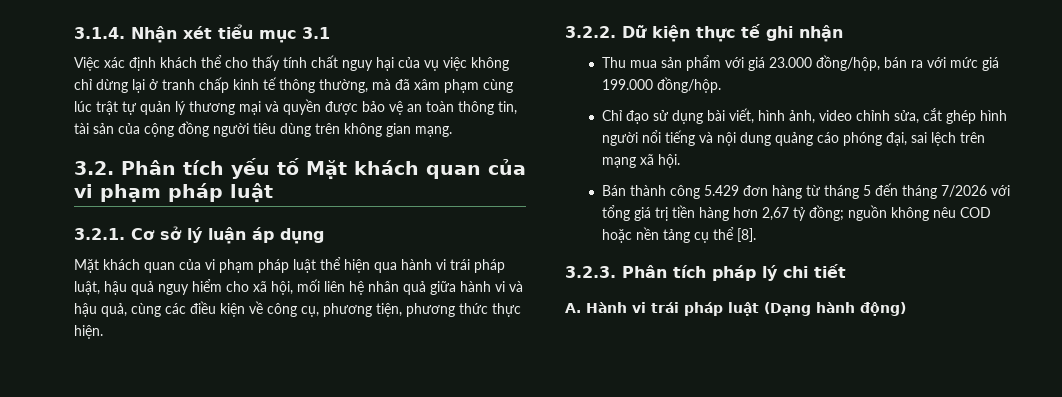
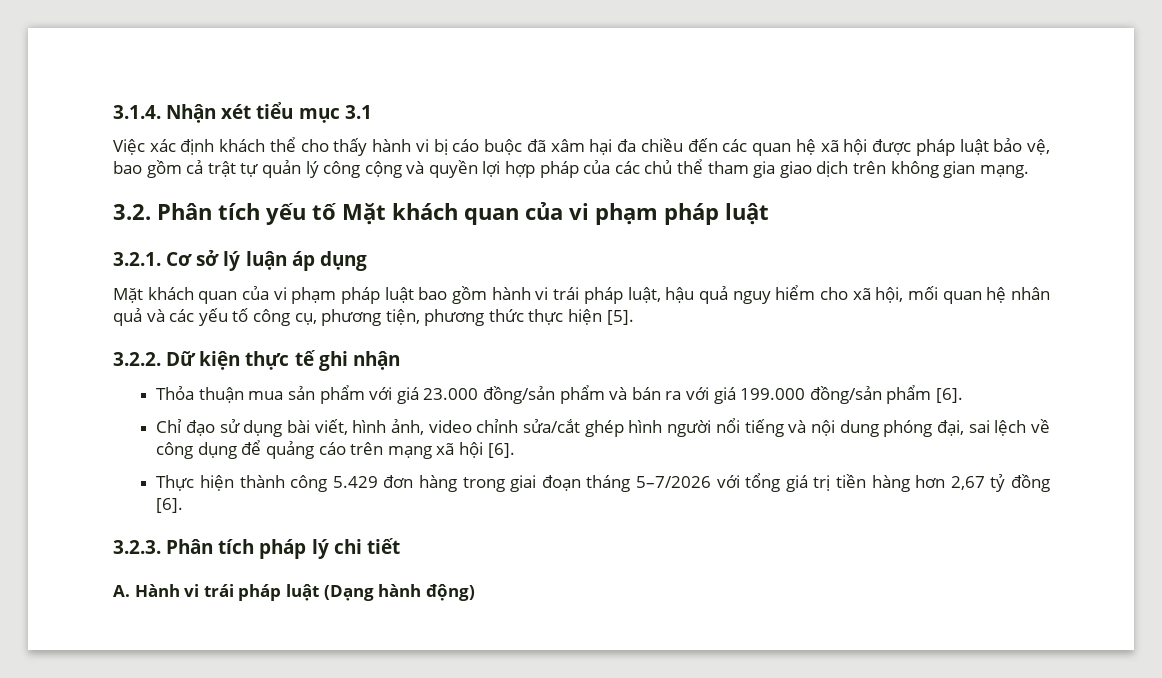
- Việc xác định khách thể cho thấy tính chất nguy hại của vụ việc không chỉ dừng lại ở tranh chấp kinh tế thông thường, mà đã xâm phạm cùng lúc trật tự quản lý thương mại và quyền được bảo vệ an toàn thông tin, tài sản của cộng đồng người tiêu dùng trên không gian mạng.
+ Việc xác định khách thể cho thấy hành vi bị cáo buộc đã xâm hại đa chiều đến các quan hệ xã hội được pháp luật bảo vệ, bao gồm cả trật tự quản lý công cộng và quyền lợi hợp pháp của các chủ thể tham gia giao dịch trên không gian mạng.
- Mặt khách quan của vi phạm pháp luật thể hiện qua hành vi trái pháp luật, hậu quả nguy hiểm cho xã hội, mối liên hệ nhân quả giữa hành vi và hậu quả, cùng các điều kiện về công cụ, phương tiện, phương thức thực hiện.
+ Mặt khách quan của vi phạm pháp luật bao gồm hành vi trái pháp luật, hậu quả nguy hiểm cho xã hội, mối quan hệ nhân quả và các yếu tố công cụ, phương tiện, phương thức thực hiện [5].
- Thu mua sản phẩm với giá 23.000 đồng/hộp, bán ra với mức giá 199.000 đồng/hộp.
+ Thỏa thuận mua sản phẩm với giá 23.000 đồng/sản phẩm và bán ra với giá 199.000 đồng/sản phẩm [6].
- Chỉ đạo sử dụng bài viết, hình ảnh, video chỉnh sửa, cắt ghép hình người nổi tiếng và nội dung quảng cáo phóng đại, sai lệch trên mạng xã hội.
- Bán thành công 5.429 đơn hàng từ tháng 5 đến tháng 7/2026 với tổng giá trị tiền hàng hơn 2,67 tỷ đồng; nguồn không nêu COD hoặc nền tảng cụ thể [8].
+ Chỉ đạo sử dụng bài viết, hình ảnh, video chỉnh sửa/cắt ghép hình người nổi tiếng và nội dung phóng đại, sai lệch về công dụng để quảng cáo trên mạng xã hội [6].
+ Thực hiện thành công 5.429 đơn hàng trong giai đoạn tháng 5–7/2026 với tổng giá trị tiền hàng hơn 2,67 tỷ đồng [6].

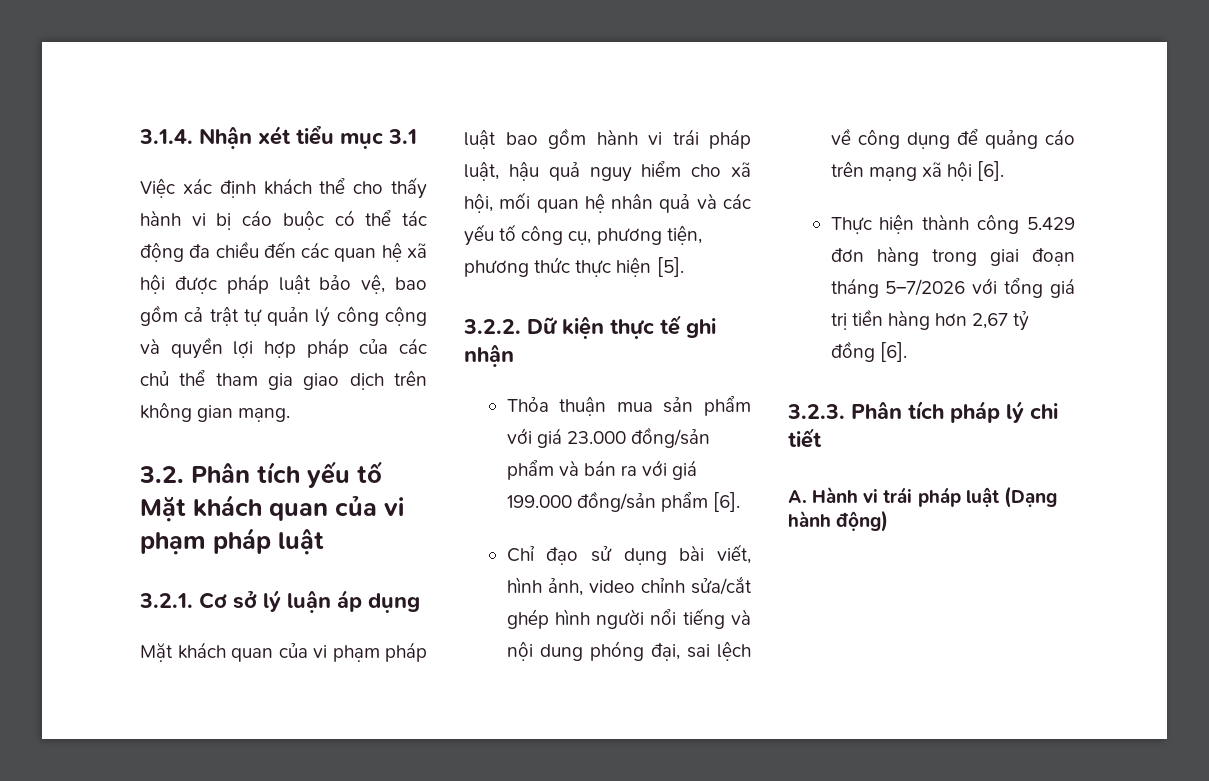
- Việc xác định khách thể cho thấy hành vi bị cáo buộc đã xâm hại đa chiều đến các quan hệ xã hội được pháp luật bảo vệ, bao gồm cả trật tự quản lý công cộng và quyền lợi hợp pháp của các chủ thể tham gia giao dịch trên không gian mạng.
+ Việc xác định khách thể cho thấy hành vi bị cáo buộc có thể tác động đa chiều đến các quan hệ xã hội được pháp luật bảo vệ, bao gồm cả trật tự quản lý công cộng và quyền lợi hợp pháp của các chủ thể tham gia giao dịch trên không gian mạng.

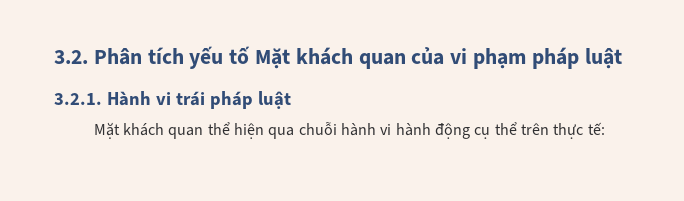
- 3.1.4. Nhận xét tiểu mục 3.1
- Việc xác định khách thể cho thấy hành vi bị cáo buộc có thể tác động đa chiều đến các quan hệ xã hội được pháp luật bảo vệ, bao gồm cả trật tự quản lý công cộng và quyền lợi hợp pháp của các chủ thể tham gia giao dịch trên không gian mạng.
- 3.2.1. Cơ sở lý luận áp dụng
- Mặt khách quan của vi phạm pháp luật bao gồm hành vi trái pháp luật, hậu quả nguy hiểm cho xã hội, mối quan hệ nhân quả và các yếu tố công cụ, phương tiện, phương thức thực hiện [5].
- 3.2.2. Dữ kiện thực tế ghi nhận
- Thỏa thuận mua sản phẩm với giá 23.000 đồng/sản phẩm và bán ra với giá 199.000 đồng/sản phẩm [6].
- Chỉ đạo sử dụng bài viết, hình ảnh, video chỉnh sửa/cắt ghép hình người nổi tiếng và nội dung phóng đại, sai lệch về công dụng để quảng cáo trên mạng xã hội [6].
- Thực hiện thành công 5.429 đơn hàng trong giai đoạn tháng 5–7/2026 với tổng giá trị tiền hàng hơn 2,67 tỷ đồng [6].
- 3.2.3. Phân tích pháp lý chi tiết
- A. Hành vi trái pháp luật (Dạng hành động)
+ 3.2.1. Hành vi trái pháp luật
+ Mặt khách quan thể hiện qua chuỗi hành vi hành động cụ thể trên thực tế:

